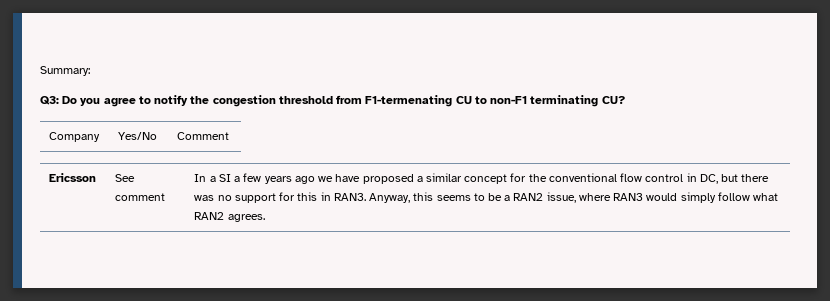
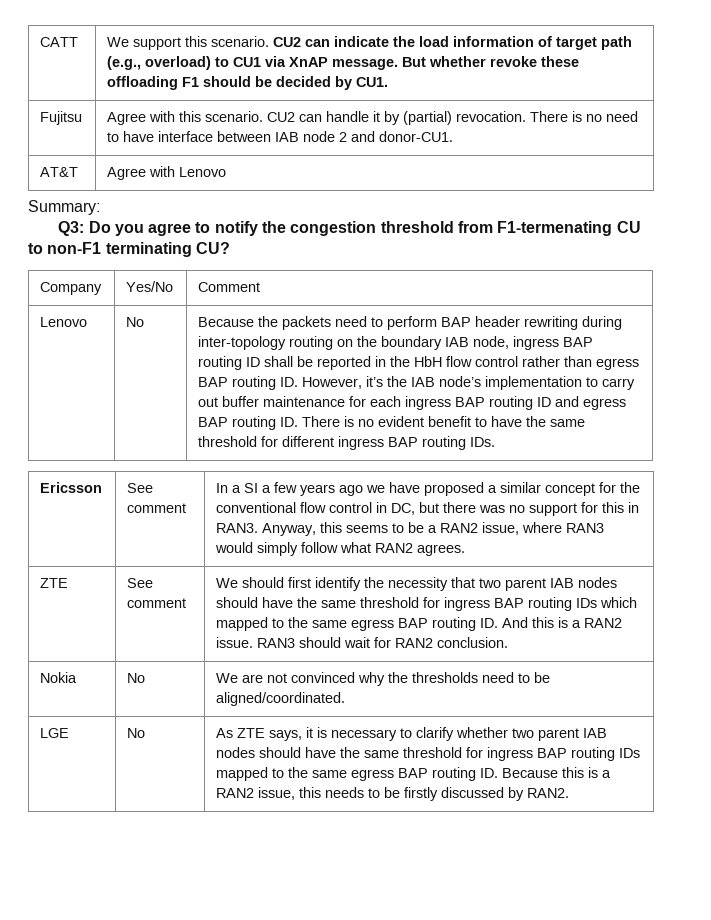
+ CATT | We support this scenario. CU2 can indicate the load information of target path (e.g., overload) to CU1 via XnAP message. But whether revoke these offloading F1 should be decided by CU1.
+ Fujitsu | Agree with this scenario. CU2 can handle it by (partial) revocation. There is no need to have interface between IAB node 2 and donor-CU1.
+ AT&T | Agree with Lenovo
+ Lenovo | No | Because the packets need to perform BAP header rewriting during inter-topology routing on the boundary IAB node, ingress BAP routing ID shall be reported in the HbH flow control rather than egress BAP routing ID. However, it’s the IAB node’s implementation to carry out buffer maintenance for each ingress BAP routing ID and egress BAP routing ID. There is no evident benefit to have the same threshold for different ingress BAP routing IDs.
+ ZTE | See comment | We should first identify the necessity that two parent IAB nodes should have the same threshold for ingress BAP routing IDs which mapped to the same egress BAP routing ID. And this is a RAN2 issue. RAN3 should wait for RAN2 conclusion.
+ Nokia | No | We are not convinced why the thresholds need to be aligned/coordinated.
+ LGE | No | As ZTE says, it is necessary to clarify whether two parent IAB nodes should have the same threshold for ingress BAP routing IDs mapped to the same egress BAP routing ID. Because this is a RAN2 issue, this needs to be firstly discussed by RAN2.

